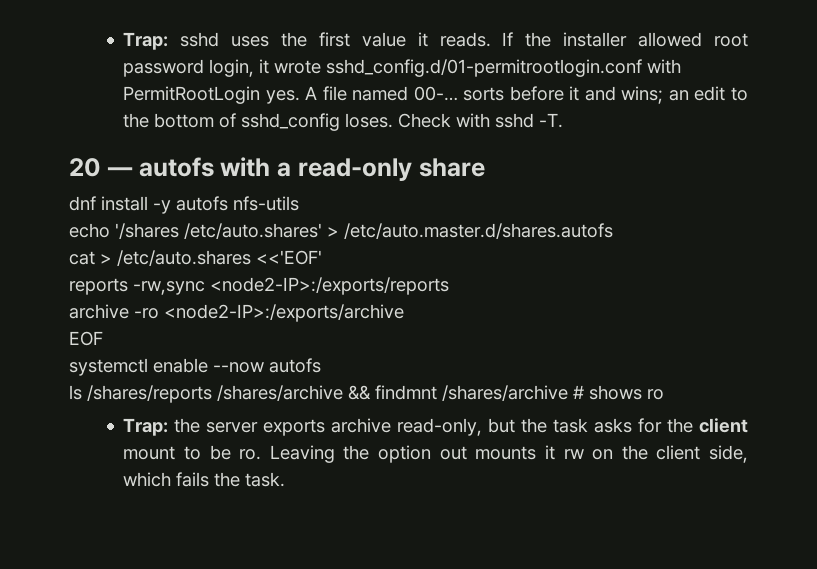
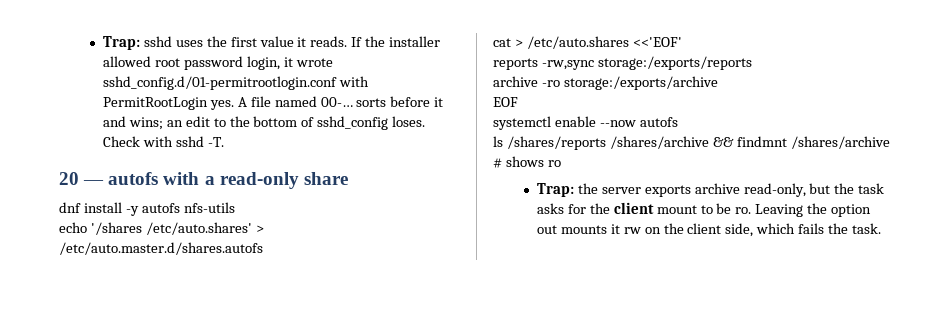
- reports -rw,sync <node2-IP>:/exports/reports
+ reports -rw,sync storage:/exports/reports
- archive -ro <node2-IP>:/exports/archive
+ archive -ro storage:/exports/archive

